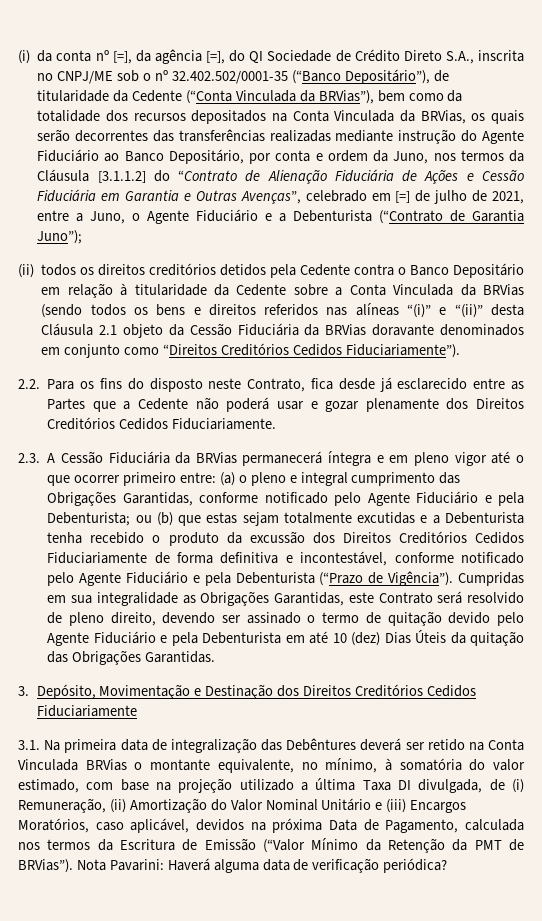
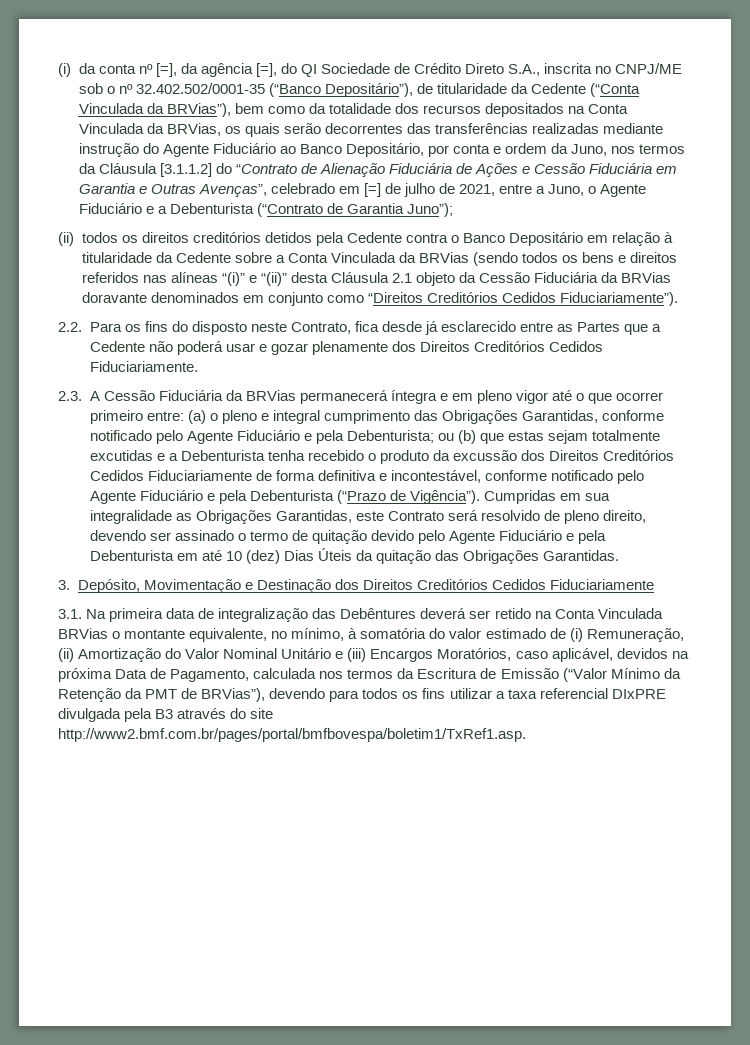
- 3.1. Na primeira data de integralização das Debêntures deverá ser retido na Conta Vinculada BRVias o montante equivalente, no mínimo, à somatória do valor estimado, com base na projeção utilizado a última Taxa DI divulgada, de (i) Remuneração, (ii) Amortização do Valor Nominal Unitário e (iii) Encargos Moratórios, caso aplicável, devidos na próxima Data de Pagamento, calculada nos termos da Escritura de Emissão (“Valor Mínimo da Retenção da PMT de BRVias”). Nota Pavarini: Haverá alguma data de verificação periódica?
+ 3.1. Na primeira data de integralização das Debêntures deverá ser retido na Conta Vinculada BRVias o montante equivalente, no mínimo, à somatória do valor estimado de (i) Remuneração, (ii) Amortização do Valor Nominal Unitário e (iii) Encargos Moratórios, caso aplicável, devidos na próxima Data de Pagamento, calculada nos termos da Escritura de Emissão (“Valor Mínimo da Retenção da PMT de BRVias”), devendo para todos os fins utilizar a taxa referencial DIxPRE divulgada pela B3 através do site http://www2.bmf.com.br/pages/portal/bmfbovespa/boletim1/TxRef1.asp.

